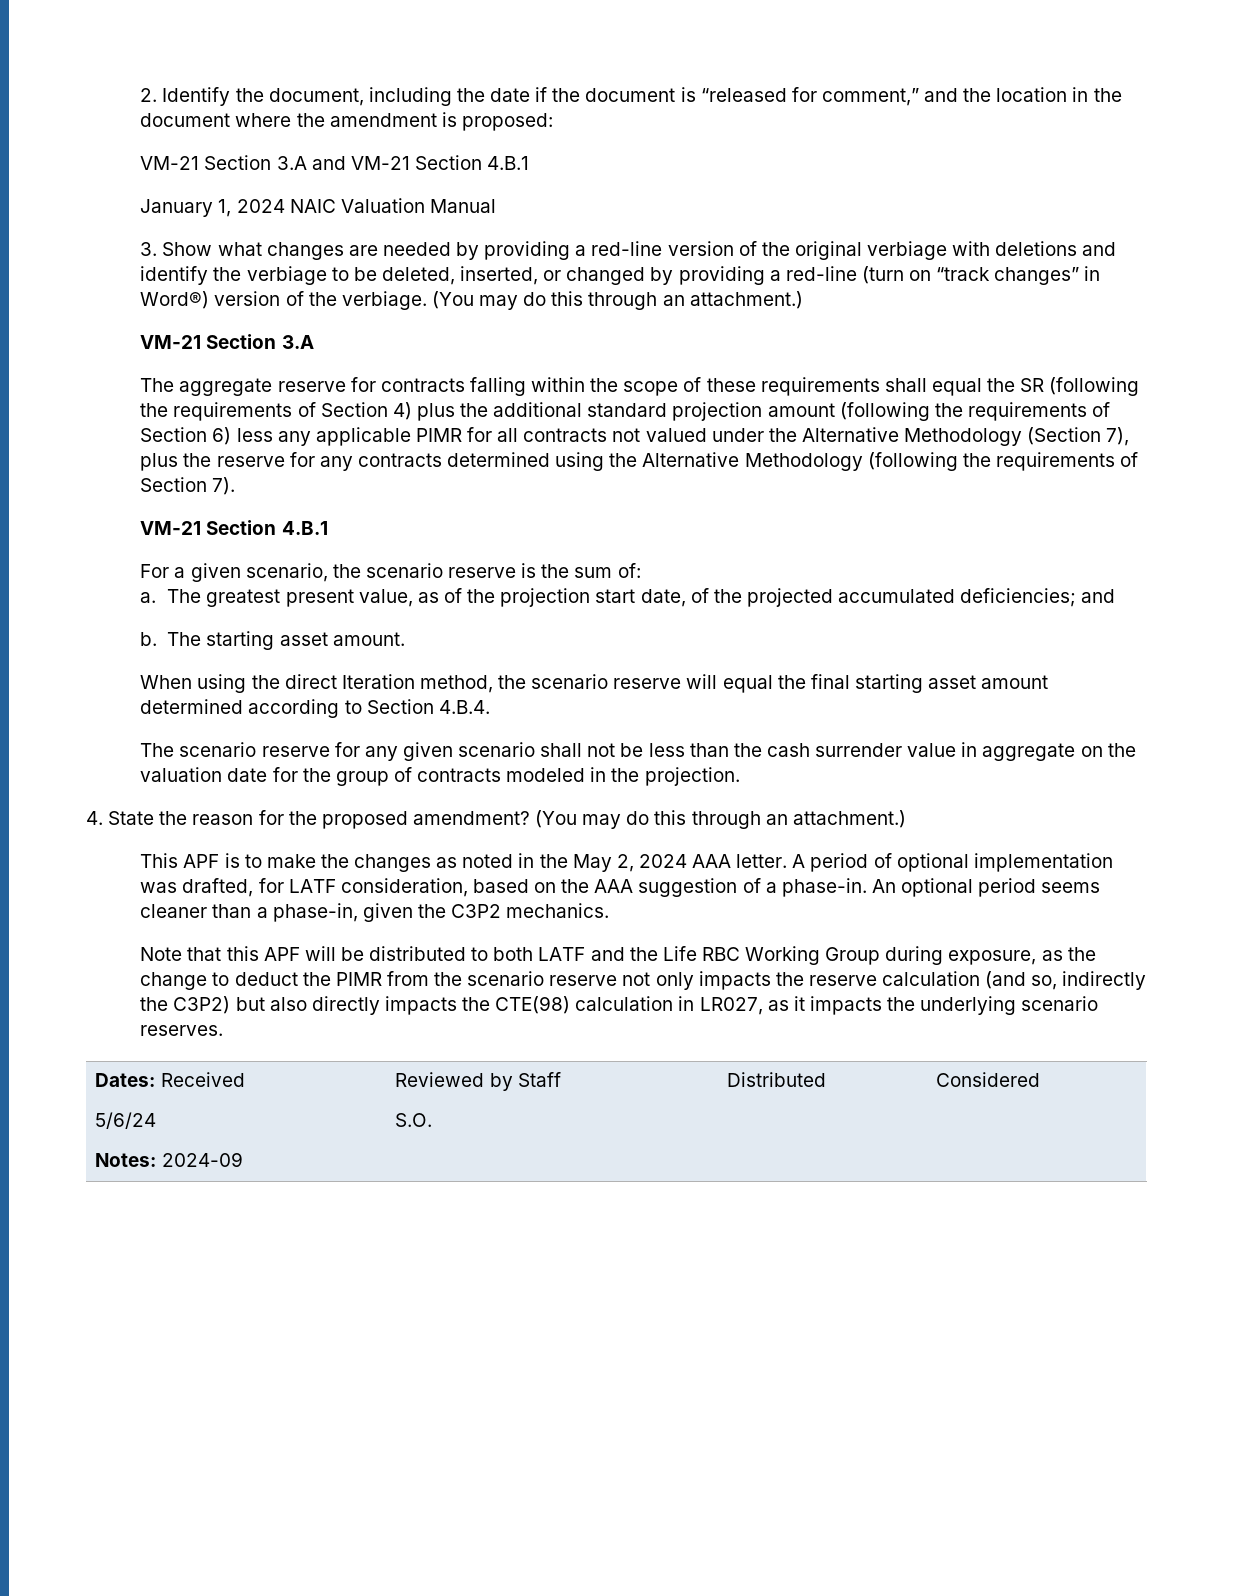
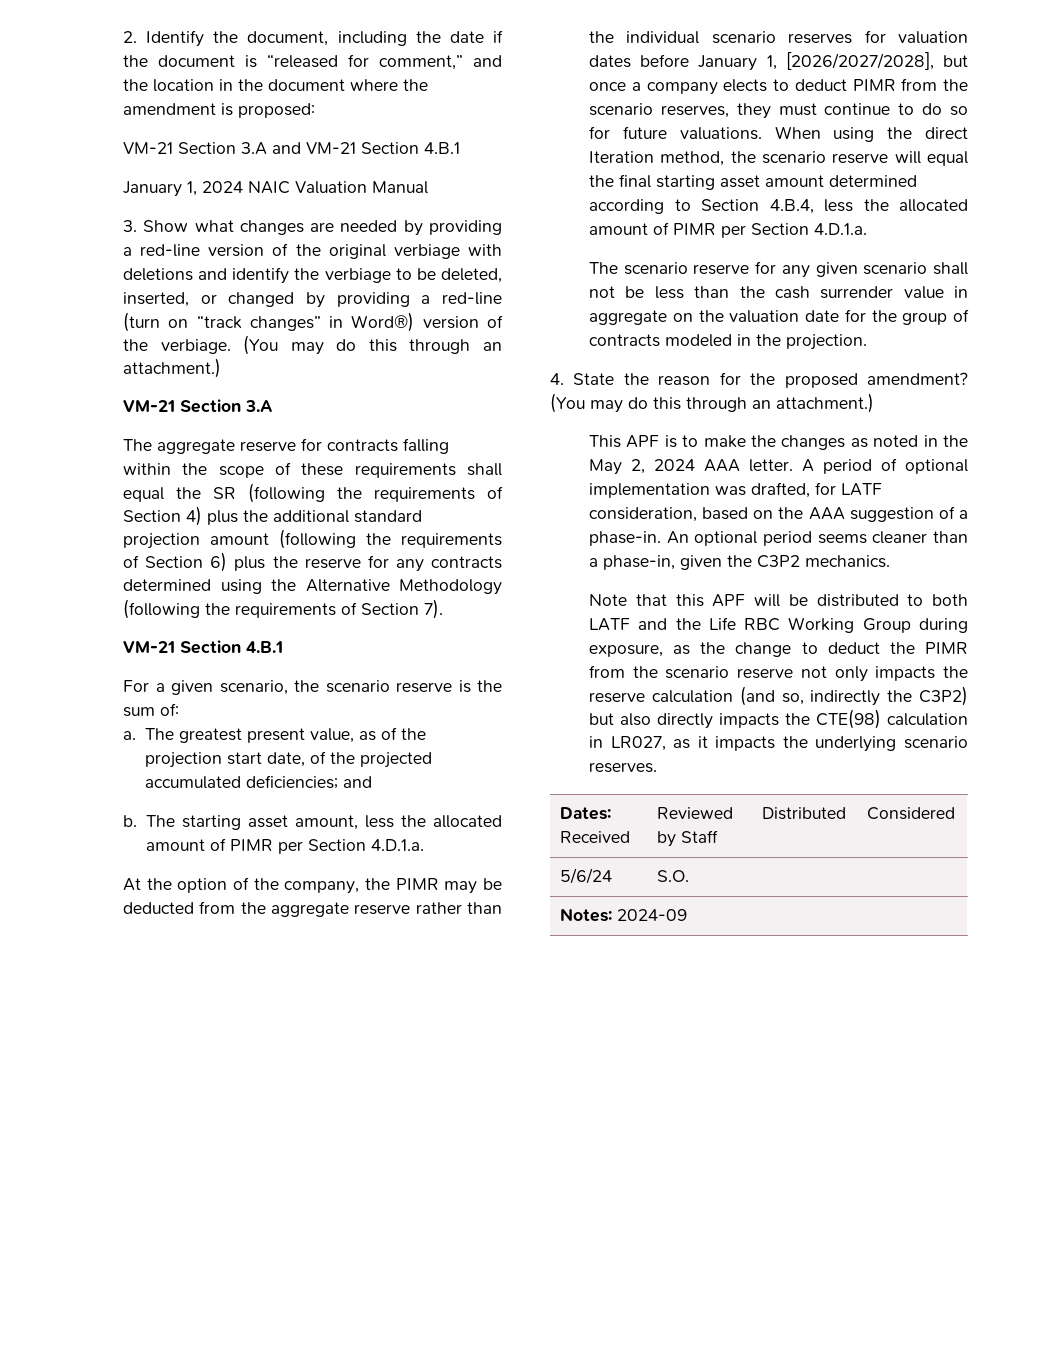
- The aggregate reserve for contracts falling within the scope of these requirements shall equal the SR (following the requirements of Section 4) plus the additional standard projection amount (following the requirements of Section 6) less any applicable PIMR for all contracts not valued under the Alternative Methodology (Section 7), plus the reserve for any contracts determined using the Alternative Methodology (following the requirements of Section 7).
+ The aggregate reserve for contracts falling within the scope of these requirements shall equal the SR (following the requirements of Section 4) plus the additional standard projection amount (following the requirements of Section 6) plus the reserve for any contracts determined using the Alternative Methodology (following the requirements of Section 7).
- The starting asset amount.
- When using the direct Iteration method, the scenario reserve will equal the final starting asset amount determined according to Section 4.B.4.
+ The starting asset amount, less the allocated amount of PIMR per Section 4.D.1.a.
+ At the option of the company, the PIMR may be deducted from the aggregate reserve rather than the individual scenario reserves for valuation dates before January 1, [2026/2027/2028], but once a company elects to deduct PIMR from the scenario reserves, they must continue to do so for future valuations. When using the direct Iteration method, the scenario reserve will equal the final starting asset amount determined according to Section 4.B.4, less the allocated amount of PIMR per Section 4.D.1.a.

